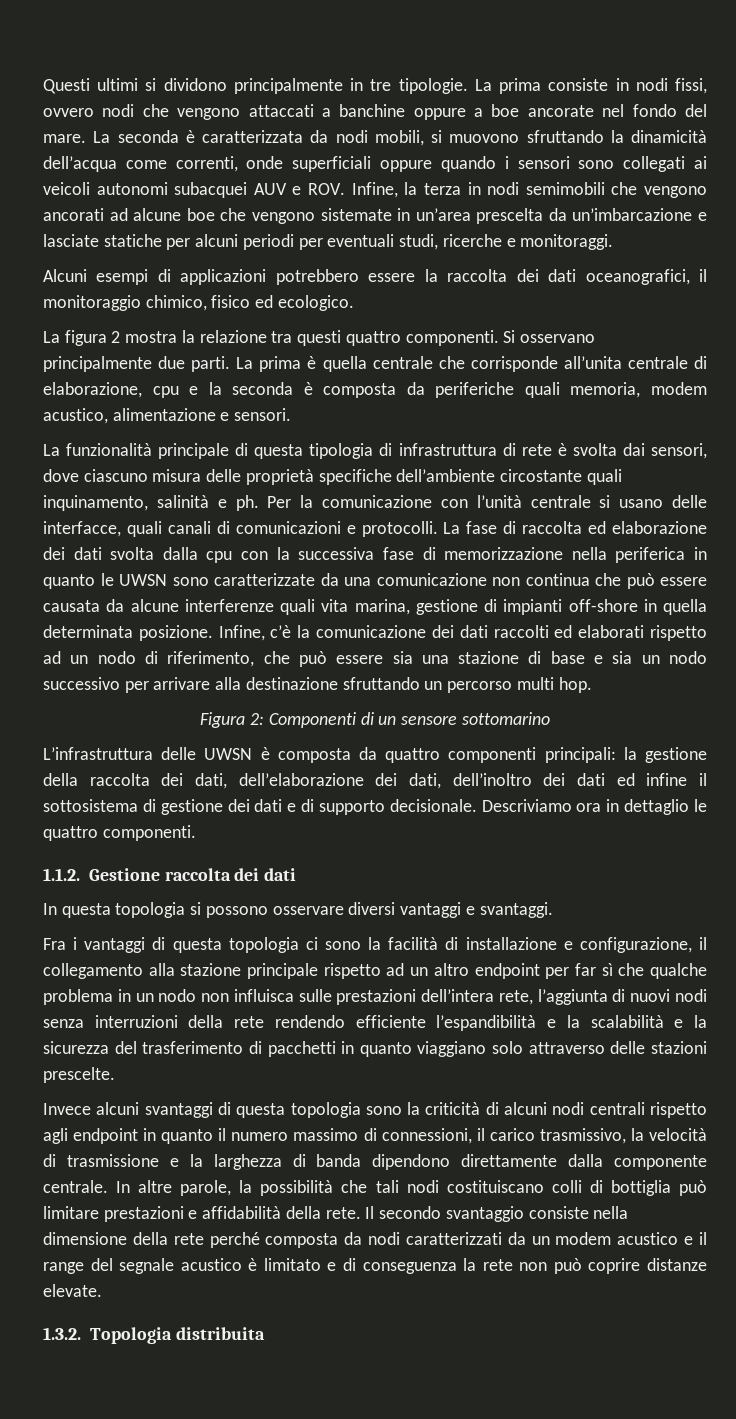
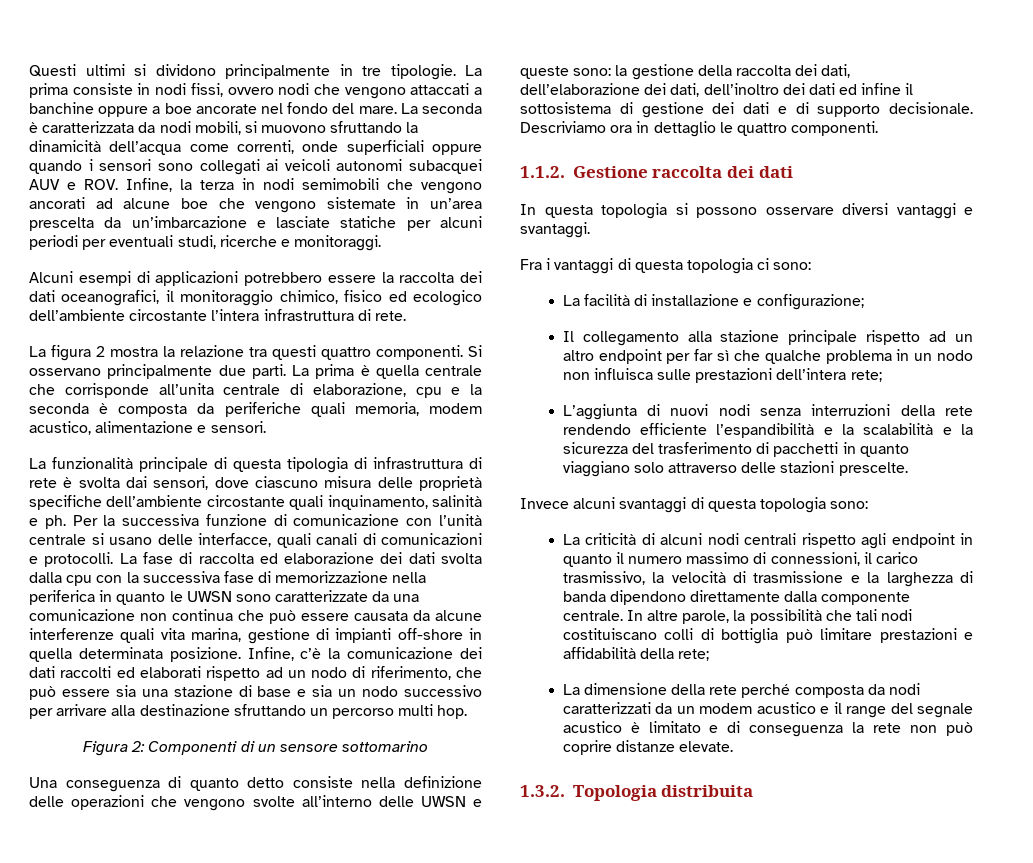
- Alcuni esempi di applicazioni potrebbero essere la raccolta dei dati oceanografici, il monitoraggio chimico, fisico ed ecologico.
+ Alcuni esempi di applicazioni potrebbero essere la raccolta dei dati oceanografici, il monitoraggio chimico, fisico ed ecologico dell’ambiente circostante l’intera infrastruttura di rete.
- Per la comunicazione con l’unità centrale si usano delle interfacce, quali canali di comunicazioni e protocolli.
+ Per la successiva funzione di comunicazione con l’unità centrale si usano delle interfacce, quali canali di comunicazioni e protocolli.
- L’infrastruttura delle UWSN è composta da quattro componenti principali: la gestione della raccolta dei dati, dell’elaborazione dei dati, dell’inoltro dei dati ed infine il sottosistema di gestione dei dati e di supporto decisionale.
+ Una conseguenza di quanto detto consiste nella definizione delle operazioni che vengono svolte all’interno delle UWSN e queste sono: la gestione della raccolta dei dati, dell’elaborazione dei dati, dell’inoltro dei dati ed infine il sottosistema di gestione dei dati e di supporto decisionale.
- Fra i vantaggi di questa topologia ci sono la facilità di installazione e configurazione, il collegamento alla stazione principale rispetto ad un altro endpoint per far sì che qualche problema in un nodo non influisca sulle prestazioni dell’intera rete, l’aggiunta di nuovi nodi senza interruzioni della rete rendendo efficiente l’espandibilità e la scalabilità e la sicurezza del trasferimento di pacchetti in quanto viaggiano solo attraverso delle stazioni prescelte.
+ Fra i vantaggi di questa topologia ci sono:
+ La facilità di installazione e configurazione;
+ Il collegamento alla stazione principale rispetto ad un altro endpoint per far sì che qualche problema in un nodo non influisca sulle prestazioni dell’intera rete;
+ L’aggiunta di nuovi nodi senza interruzioni della rete rendendo efficiente l’espandibilità e la scalabilità e la sicurezza del trasferimento di pacchetti in quanto viaggiano solo attraverso delle stazioni prescelte.
- Invece alcuni svantaggi di questa topologia sono la criticità di alcuni nodi centrali rispetto agli endpoint in quanto il numero massimo di connessioni, il carico trasmissivo, la velocità di trasmissione e la larghezza di banda dipendono direttamente dalla componente centrale.
+ Invece alcuni svantaggi di questa topologia sono:
+ La criticità di alcuni nodi centrali rispetto agli endpoint in quanto il numero massimo di connessioni, il carico trasmissivo, la velocità di trasmissione e la larghezza di banda dipendono direttamente dalla componente centrale.
- In altre parole, la possibilità che tali nodi costituiscano colli di bottiglia può limitare prestazioni e affidabilità della rete. Il secondo svantaggio consiste nella dimensione della rete perché composta da nodi caratterizzati da un modem acustico e il range del segnale acustico è limitato e di conseguenza la rete non può coprire distanze elevate.
+ In altre parole, la possibilità che tali nodi costituiscano colli di bottiglia può limitare prestazioni e affidabilità della rete;
+ La dimensione della rete perché composta da nodi caratterizzati da un modem acustico e il range del segnale acustico è limitato e di conseguenza la rete non può coprire distanze elevate.

